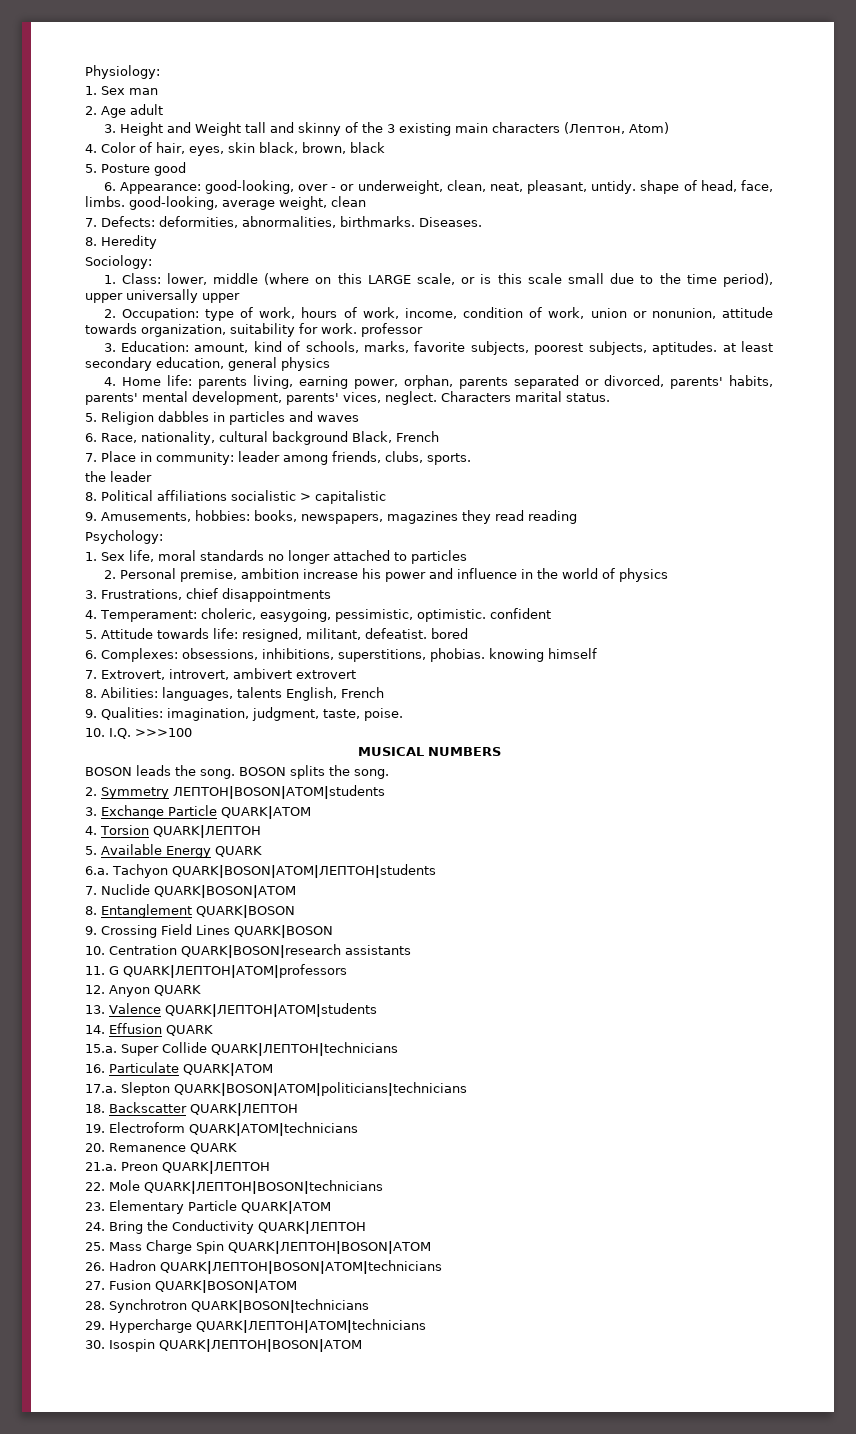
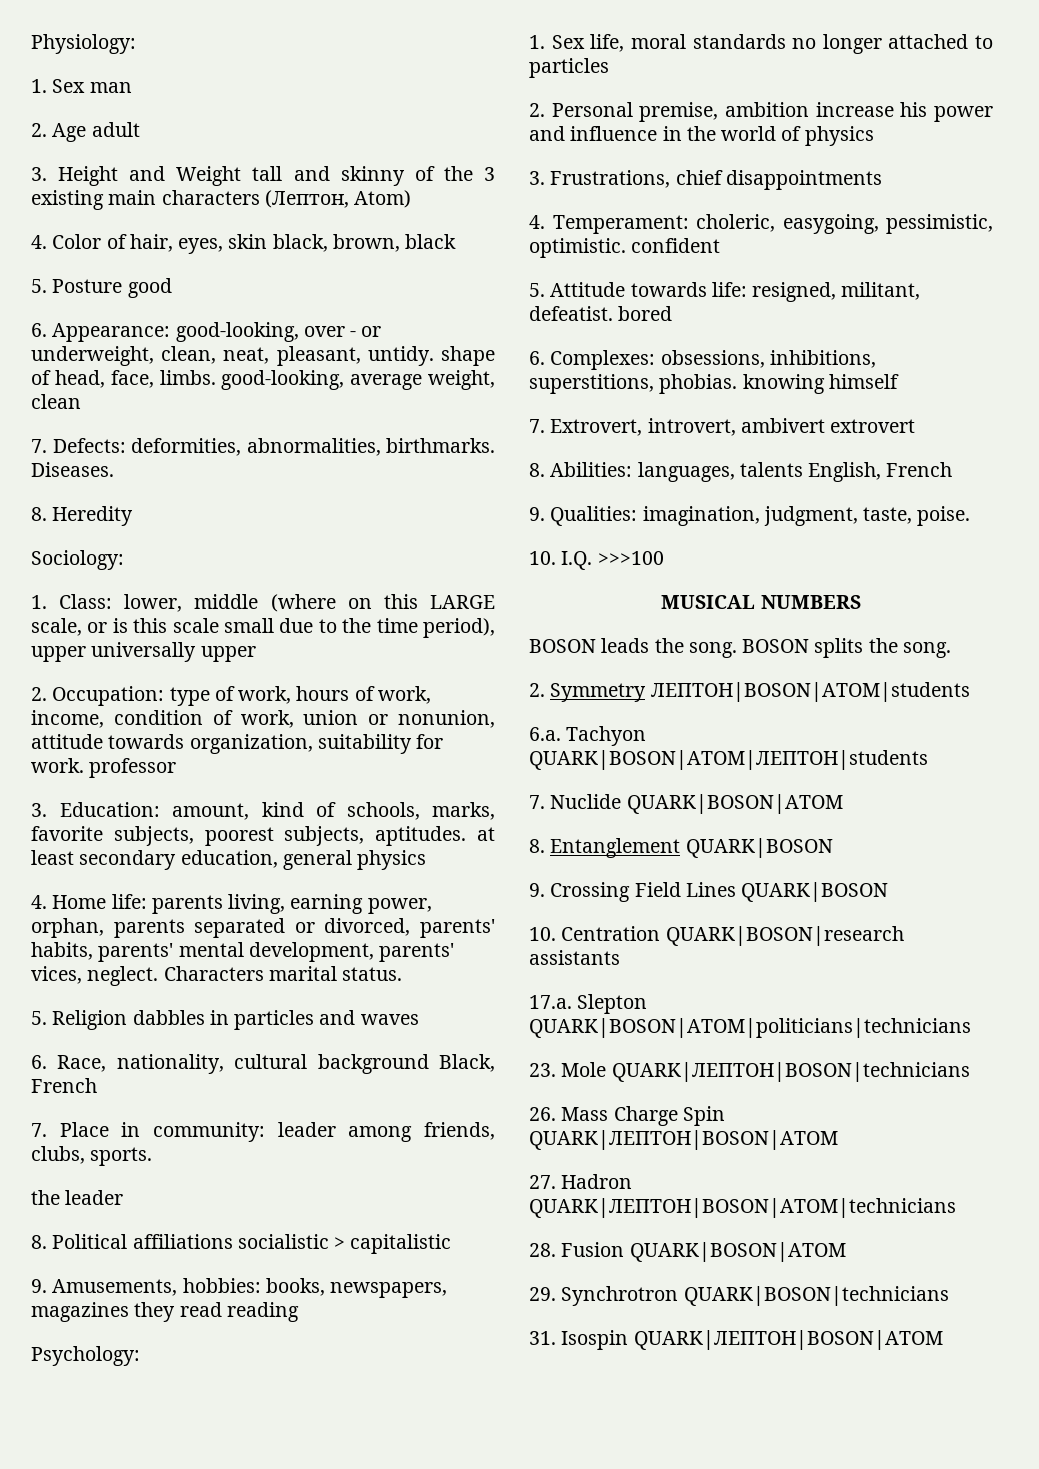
- 3. Exchange Particle QUARK|ATOM
- 4. Torsion QUARK|ЛЕПТОН
- 5. Available Energy QUARK
- 11. G QUARK|ЛЕПТОН|ATOM|professors
- 12. Anyon QUARK
- 13. Valence QUARK|ЛЕПТОН|ATOM|students
- 14. Effusion QUARK
- 15.a. Super Collide QUARK|ЛЕПТОН|technicians
- 16. Particulate QUARK|ATOM
  17.a. Slepton QUARK|BOSON|ATOM|politicians|technicians
- 18. Backscatter QUARK|ЛЕПТОН
- 19. Electroform QUARK|ATOM|technicians
- 20. Remanence QUARK
- 21.a. Preon QUARK|ЛЕПТОН
- 22. Mole QUARK|ЛЕПТОН|BOSON|technicians
- 23. Elementary Particle QUARK|ATOM
- 24. Bring the Conductivity QUARK|ЛЕПТОН
- 25. Mass Charge Spin QUARK|ЛЕПТОН|BOSON|ATOM
+ 23. Mole QUARK|ЛЕПТОН|BOSON|technicians
+ 26. Mass Charge Spin QUARK|ЛЕПТОН|BOSON|ATOM
- 26. Hadron QUARK|ЛЕПТОН|BOSON|ATOM|technicians
+ 27. Hadron QUARK|ЛЕПТОН|BOSON|ATOM|technicians
- 27. Fusion QUARK|BOSON|ATOM
+ 28. Fusion QUARK|BOSON|ATOM
- 28. Synchrotron QUARK|BOSON|technicians
+ 29. Synchrotron QUARK|BOSON|technicians
- 29. Hypercharge QUARK|ЛЕПТОН|ATOM|technicians
- 30. Isospin QUARK|ЛЕПТОН|BOSON|ATOM
+ 31. Isospin QUARK|ЛЕПТОН|BOSON|ATOM

